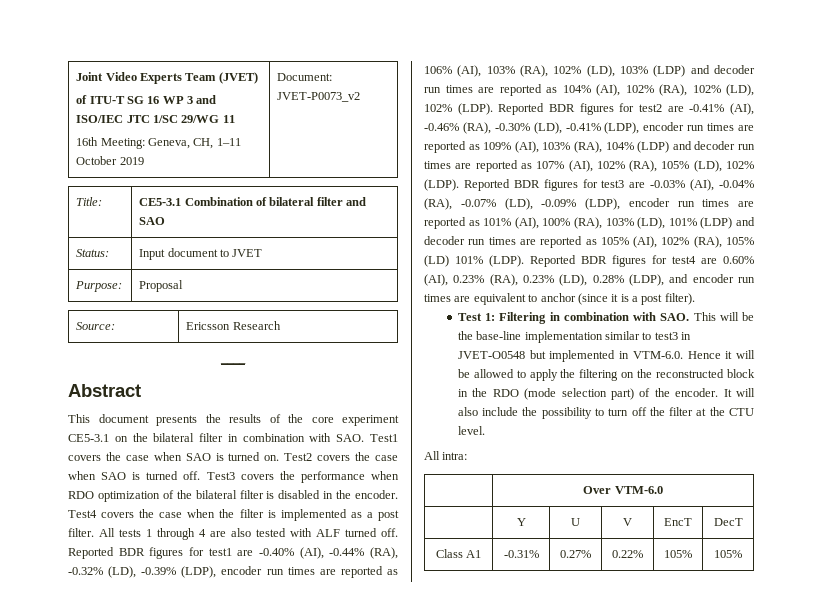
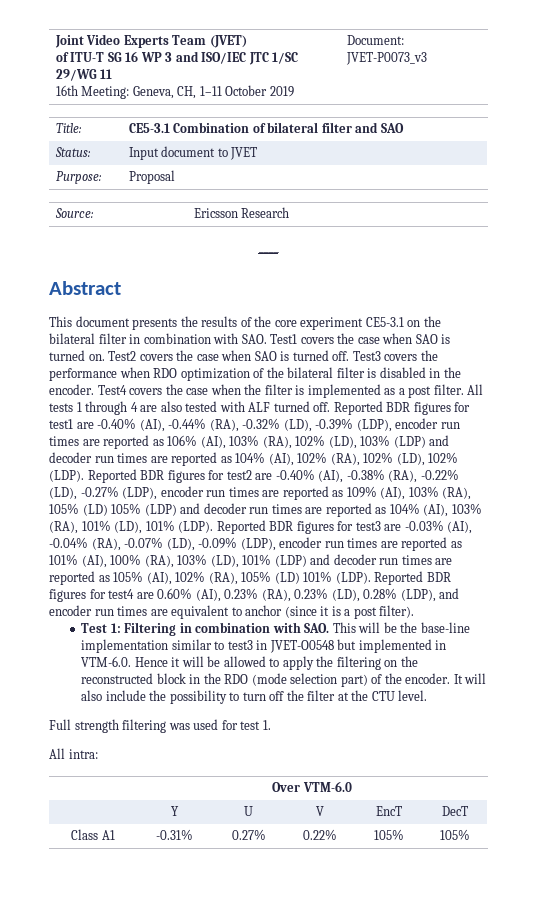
  Joint Video Experts Team (JVET)
  of ITU-T SG 16 WP 3 and ISO/IEC JTC 1/SC 29/WG 11
- 16th Meeting: Geneva, CH, 1–11 October 2019 | Document: JVET-P0073_v2
+ 16th Meeting: Geneva, CH, 1–11 October 2019 | Document: JVET-P0073_v3
- Reported BDR figures for test2 are -0.41% (AI), -0.46% (RA), -0.30% (LD), -0.41% (LDP), encoder run times are reported as 109% (AI), 103% (RA), 104% (LDP) and decoder run times are reported as 107% (AI), 102% (RA), 105% (LD), 102% (LDP).
+ Reported BDR figures for test2 are -0.40% (AI), -0.38% (RA), -0.22% (LD), -0.27% (LDP), encoder run times are reported as 109% (AI), 103% (RA), 105% (LD) 105% (LDP) and decoder run times are reported as 104% (AI), 103% (RA), 101% (LD), 101% (LDP).
+ Full strength filtering was used for test 1.

